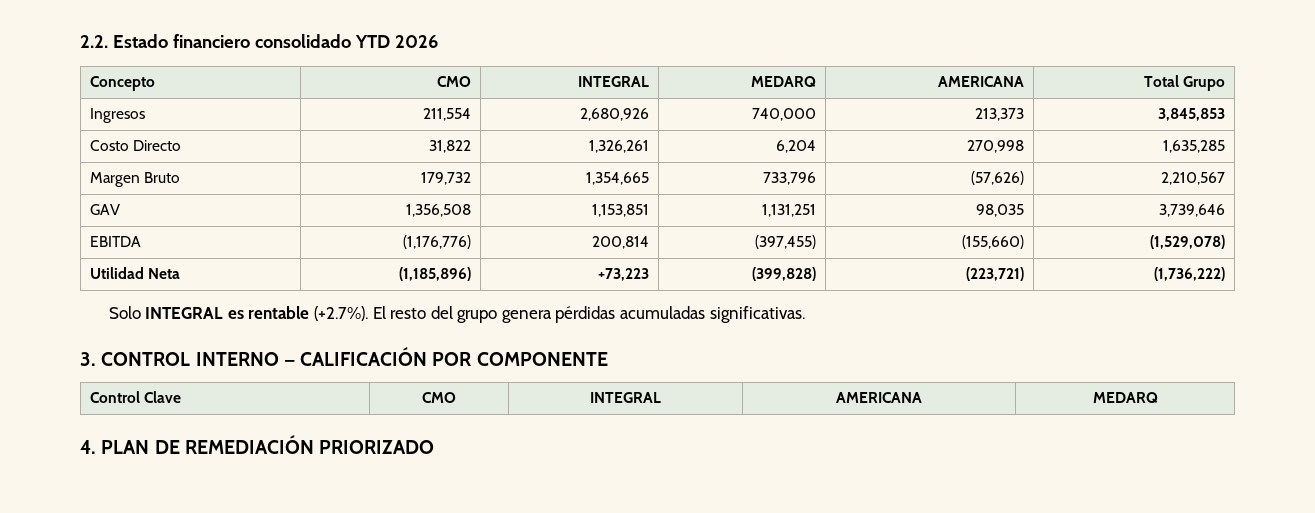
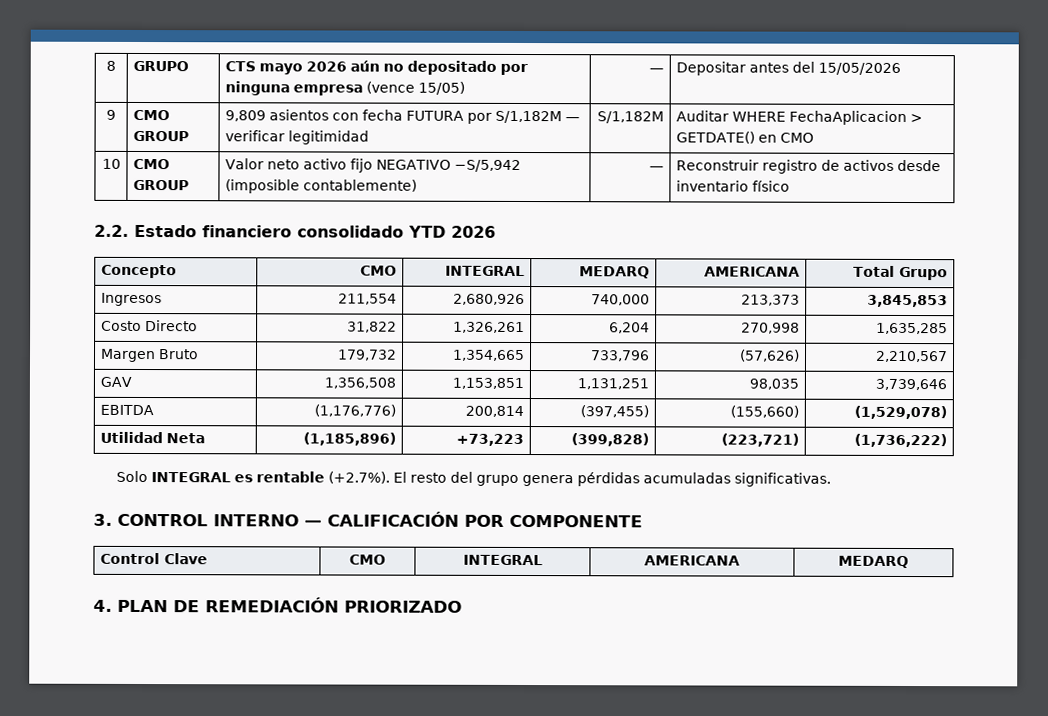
+ 8 | GRUPO | CTS mayo 2026 aún no depositado por ninguna empresa (vence 15/05) | — | Depositar antes del 15/05/2026
+ 9 | CMO GROUP | 9,809 asientos con fecha FUTURA por S/1,182M — verificar legitimidad | S/1,182M | Auditar WHERE FechaAplicacion > GETDATE() en CMO
+ 10 | CMO GROUP | Valor neto activo fijo NEGATIVO −S/5,942 (imposible contablemente) | — | Reconstruir registro de activos desde inventario físico

